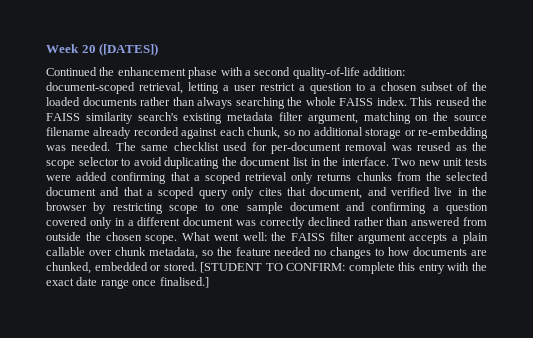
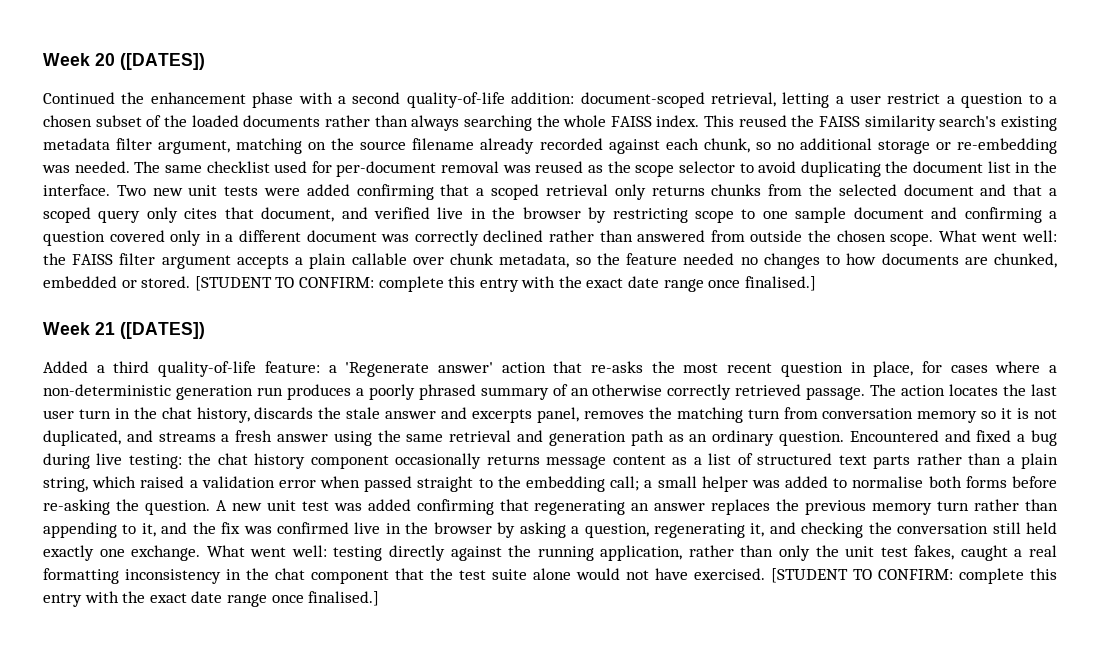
+ Week 21 ([DATES])
+ Added a third quality-of-life feature: a 'Regenerate answer' action that re-asks the most recent question in place, for cases where a non-deterministic generation run produces a poorly phrased summary of an otherwise correctly retrieved passage. The action locates the last user turn in the chat history, discards the stale answer and excerpts panel, removes the matching turn from conversation memory so it is not duplicated, and streams a fresh answer using the same retrieval and generation path as an ordinary question. Encountered and fixed a bug during live testing: the chat history component occasionally returns message content as a list of structured text parts rather than a plain string, which raised a validation error when passed straight to the embedding call; a small helper was added to normalise both forms before re-asking the question. A new unit test was added confirming that regenerating an answer replaces the previous memory turn rather than appending to it, and the fix was confirmed live in the browser by asking a question, regenerating it, and checking the conversation still held exactly one exchange. What went well: testing directly against the running application, rather than only the unit test fakes, caught a real formatting inconsistency in the chat component that the test suite alone would not have exercised. [STUDENT TO CONFIRM: complete this entry with the exact date range once finalised.]

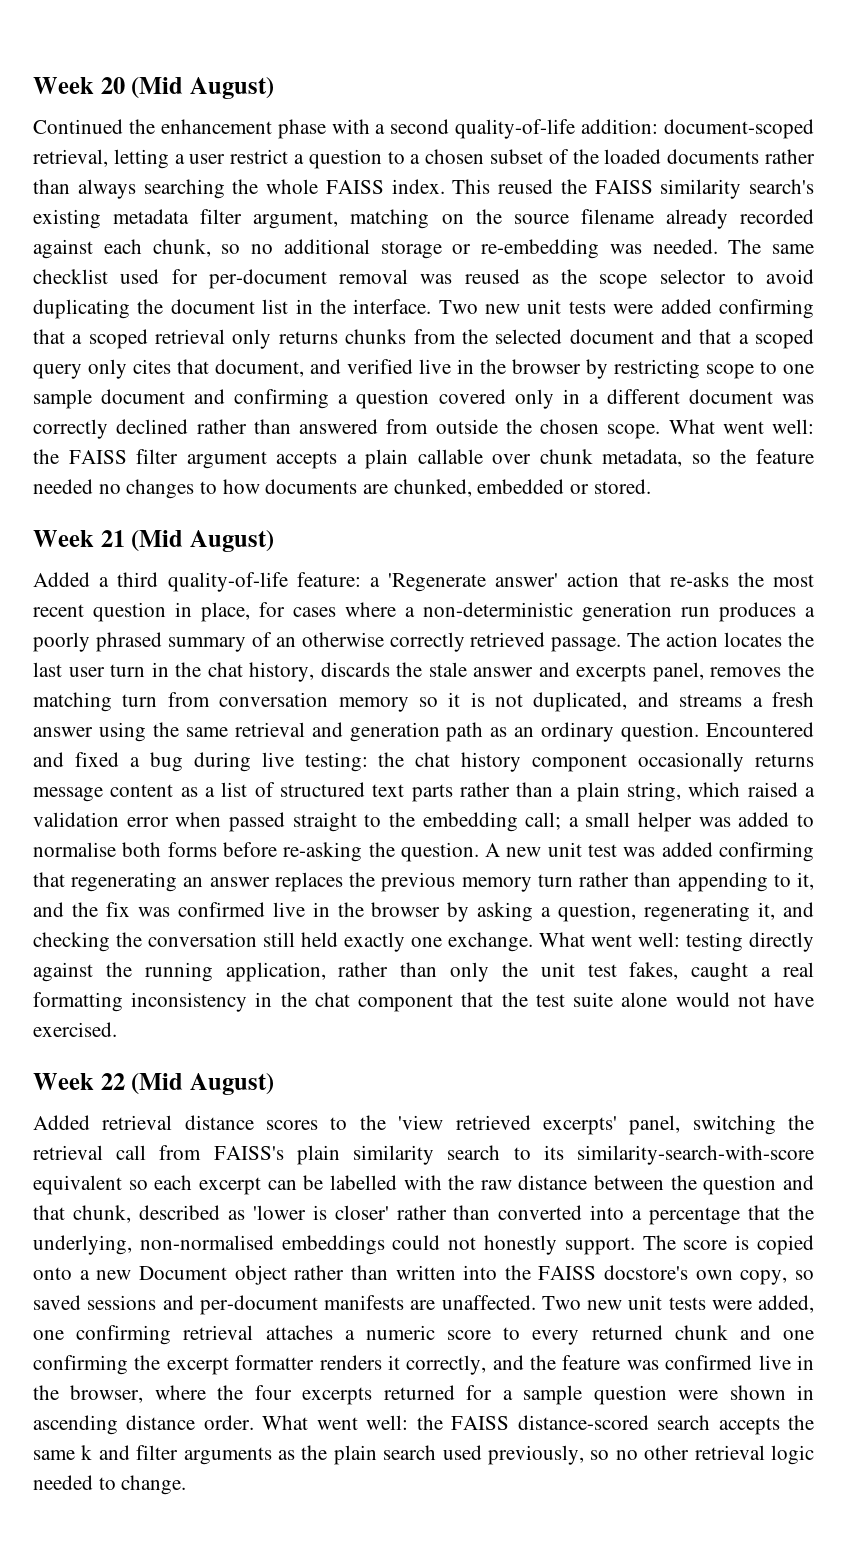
- Week 20 ([DATES])
+ Week 20 (Mid August)
- What went well: the FAISS filter argument accepts a plain callable over chunk metadata, so the feature needed no changes to how documents are chunked, embedded or stored. [STUDENT TO CONFIRM: complete this entry with the exact date range once finalised.]
+ What went well: the FAISS filter argument accepts a plain callable over chunk metadata, so the feature needed no changes to how documents are chunked, embedded or stored.
- Week 21 ([DATES])
+ Week 21 (Mid August)
- What went well: testing directly against the running application, rather than only the unit test fakes, caught a real formatting inconsistency in the chat component that the test suite alone would not have exercised. [STUDENT TO CONFIRM: complete this entry with the exact date range once finalised.]
+ What went well: testing directly against the running application, rather than only the unit test fakes, caught a real formatting inconsistency in the chat component that the test suite alone would not have exercised.
+ Week 22 (Mid August)
+ Added retrieval distance scores to the 'view retrieved excerpts' panel, switching the retrieval call from FAISS's plain similarity search to its similarity-search-with-score equivalent so each excerpt can be labelled with the raw distance between the question and that chunk, described as 'lower is closer' rather than converted into a percentage that the underlying, non-normalised embeddings could not honestly support. The score is copied onto a new Document object rather than written into the FAISS docstore's own copy, so saved sessions and per-document manifests are unaffected. Two new unit tests were added, one confirming retrieval attaches a numeric score to every returned chunk and one confirming the excerpt formatter renders it correctly, and the feature was confirmed live in the browser, where the four excerpts returned for a sample question were shown in ascending distance order. What went well: the FAISS distance-scored search accepts the same k and filter arguments as the plain search used previously, so no other retrieval logic needed to change.

